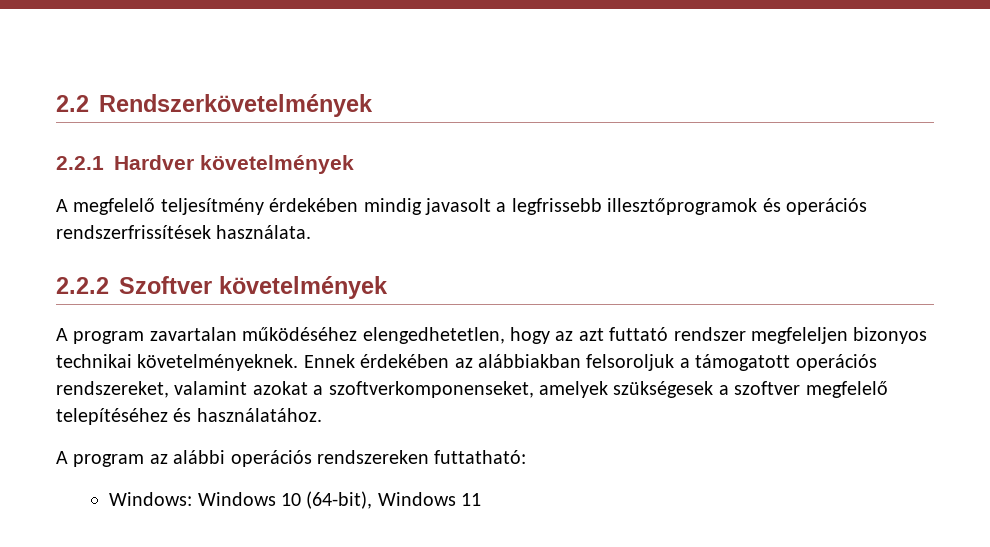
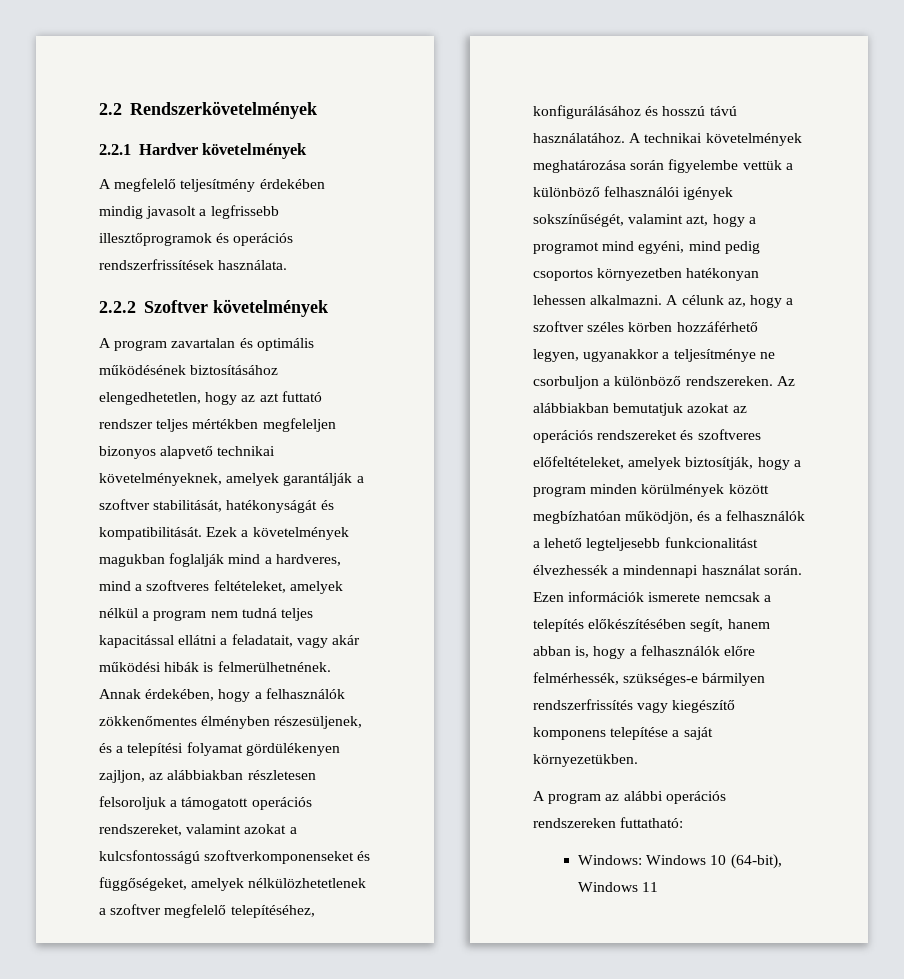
- A program zavartalan működéséhez elengedhetetlen, hogy az azt futtató rendszer megfeleljen bizonyos technikai követelményeknek. Ennek érdekében az alábbiakban felsoroljuk a támogatott operációs rendszereket, valamint azokat a szoftverkomponenseket, amelyek szükségesek a szoftver megfelelő telepítéséhez és használatához.
+ A program zavartalan és optimális működésének biztosításához elengedhetetlen, hogy az azt futtató rendszer teljes mértékben megfeleljen bizonyos alapvető technikai követelményeknek, amelyek garantálják a szoftver stabilitását, hatékonyságát és kompatibilitását. Ezek a követelmények magukban foglalják mind a hardveres, mind a szoftveres feltételeket, amelyek nélkül a program nem tudná teljes kapacitással ellátni a feladatait, vagy akár működési hibák is felmerülhetnének. Annak érdekében, hogy a felhasználók zökkenőmentes élményben részesüljenek, és a telepítési folyamat gördülékenyen zajljon, az alábbiakban részletesen felsoroljuk a támogatott operációs rendszereket, valamint azokat a kulcsfontosságú szoftverkomponenseket és függőségeket, amelyek nélkülözhetetlenek a szoftver megfelelő telepítéséhez, konfigurálásához és hosszú távú használatához. A technikai követelmények meghatározása során figyelembe vettük a különböző felhasználói igények sokszínűségét, valamint azt, hogy a programot mind egyéni, mind pedig csoportos környezetben hatékonyan lehessen alkalmazni. A célunk az, hogy a szoftver széles körben hozzáférhető legyen, ugyanakkor a teljesítménye ne csorbuljon a különböző rendszereken. Az alábbiakban bemutatjuk azokat az operációs rendszereket és szoftveres előfeltételeket, amelyek biztosítják, hogy a program minden körülmények között megbízhatóan működjön, és a felhasználók a lehető legteljesebb funkcionalitást élvezhessék a mindennapi használat során. Ezen információk ismerete nemcsak a telepítés előkészítésében segít, hanem abban is, hogy a felhasználók előre felmérhessék, szükséges-e bármilyen rendszerfrissítés vagy kiegészítő komponens telepítése a saját környezetükben.

